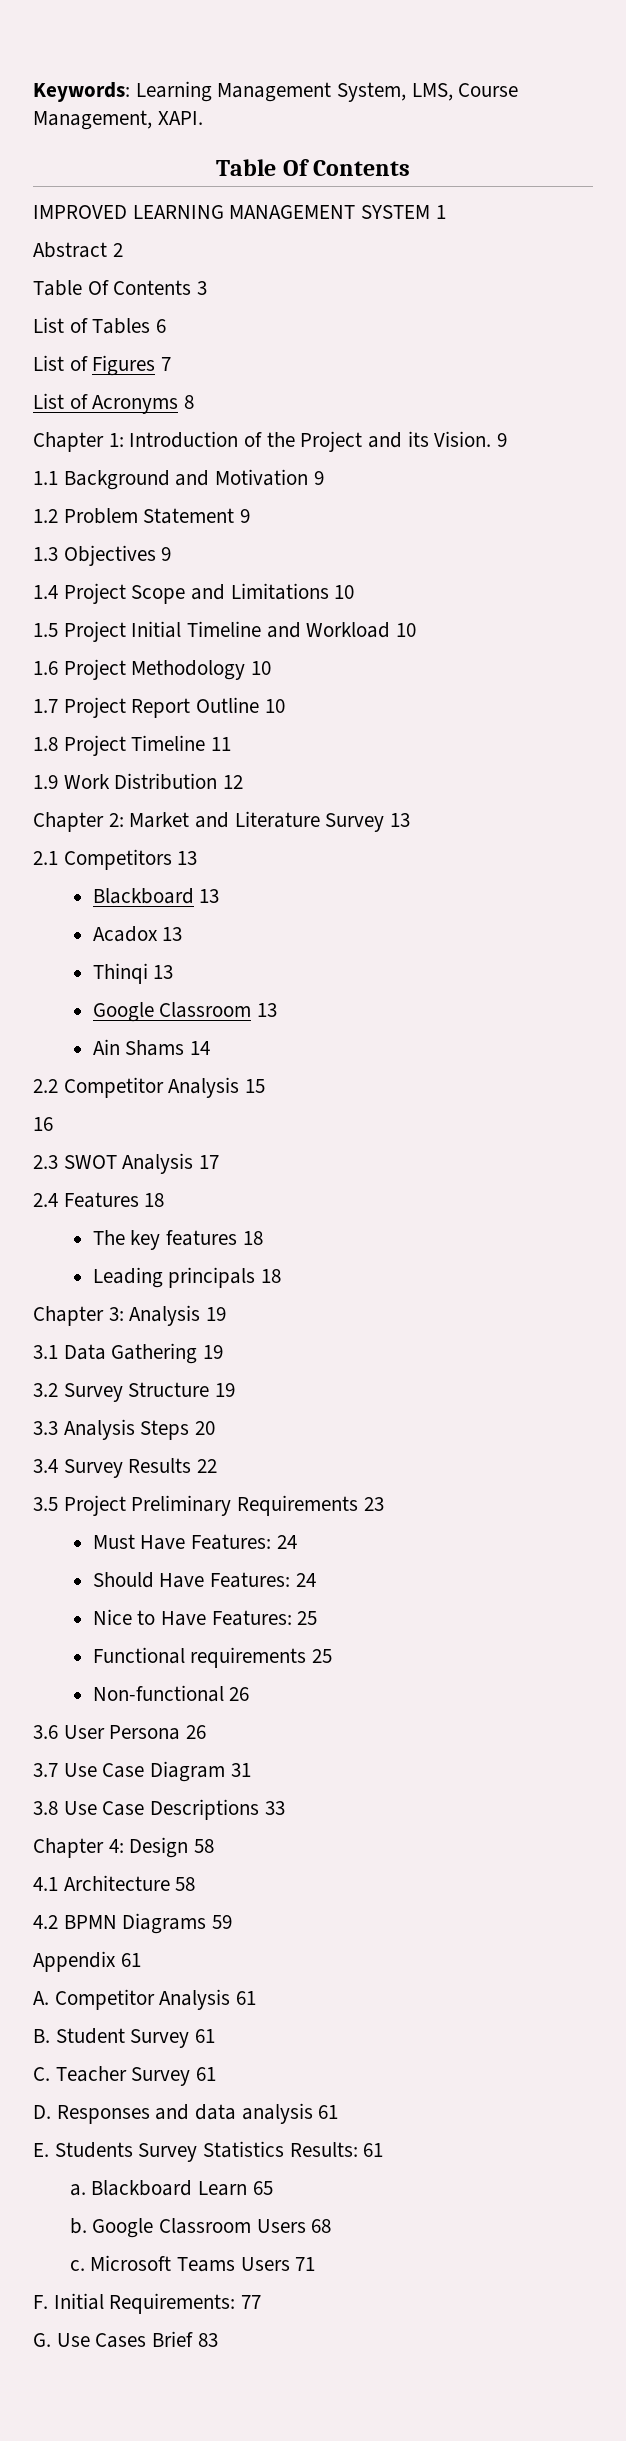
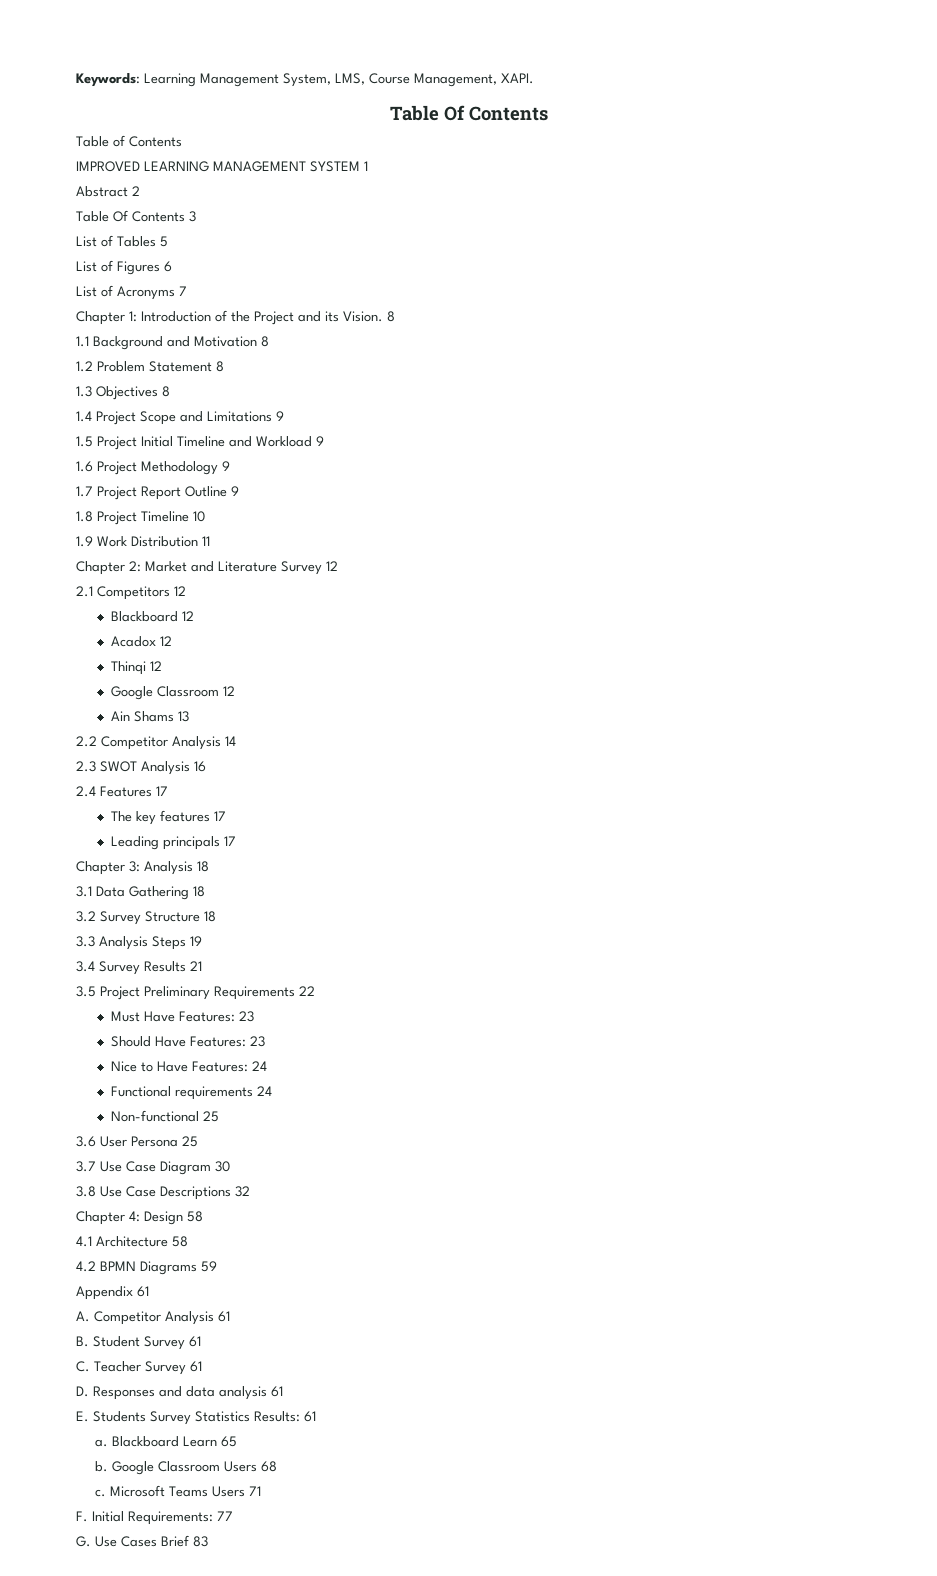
+ Table of Contents
- List of Tables 6
+ List of Tables 5
+ List of Figures 6
- List of Figures 7
+ List of Acronyms 7
- List of Acronyms 8
- Chapter 1: Introduction of the Project and its Vision. 9
+ Chapter 1: Introduction of the Project and its Vision. 8
- 1.1 Background and Motivation 9
+ 1.1 Background and Motivation 8
- 1.2 Problem Statement 9
+ 1.2 Problem Statement 8
- 1.3 Objectives 9
+ 1.3 Objectives 8
- 1.4 Project Scope and Limitations 10
+ 1.4 Project Scope and Limitations 9
- 1.5 Project Initial Timeline and Workload 10
+ 1.5 Project Initial Timeline and Workload 9
- 1.6 Project Methodology 10
+ 1.6 Project Methodology 9
- 1.7 Project Report Outline 10
+ 1.7 Project Report Outline 9
- 1.8 Project Timeline 11
+ 1.8 Project Timeline 10
- 1.9 Work Distribution 12
+ 1.9 Work Distribution 11
- Chapter 2: Market and Literature Survey 13
+ Chapter 2: Market and Literature Survey 12
- 2.1 Competitors 13
- Blackboard 13
+ 2.1 Competitors 12
+ Blackboard 12
- Acadox 13
+ Acadox 12
- Thinqi 13
- Google Classroom 13
+ Thinqi 12
+ Google Classroom 12
- Ain Shams 14
+ Ain Shams 13
- 2.2 Competitor Analysis 15
- 16
+ 2.2 Competitor Analysis 14
- 2.3 SWOT Analysis 17
+ 2.3 SWOT Analysis 16
- 2.4 Features 18
+ 2.4 Features 17
- The key features 18
+ The key features 17
- Leading principals 18
+ Leading principals 17
- Chapter 3: Analysis 19
+ Chapter 3: Analysis 18
- 3.1 Data Gathering 19
+ 3.1 Data Gathering 18
- 3.2 Survey Structure 19
+ 3.2 Survey Structure 18
- 3.3 Analysis Steps 20
+ 3.3 Analysis Steps 19
- 3.4 Survey Results 22
+ 3.4 Survey Results 21
- 3.5 Project Preliminary Requirements 23
+ 3.5 Project Preliminary Requirements 22
- Must Have Features: 24
+ Must Have Features: 23
- Should Have Features: 24
+ Should Have Features: 23
- Nice to Have Features: 25
+ Nice to Have Features: 24
- Functional requirements 25
+ Functional requirements 24
- Non-functional 26
+ Non-functional 25
- 3.6 User Persona 26
+ 3.6 User Persona 25
- 3.7 Use Case Diagram 31
+ 3.7 Use Case Diagram 30
- 3.8 Use Case Descriptions 33
+ 3.8 Use Case Descriptions 32

